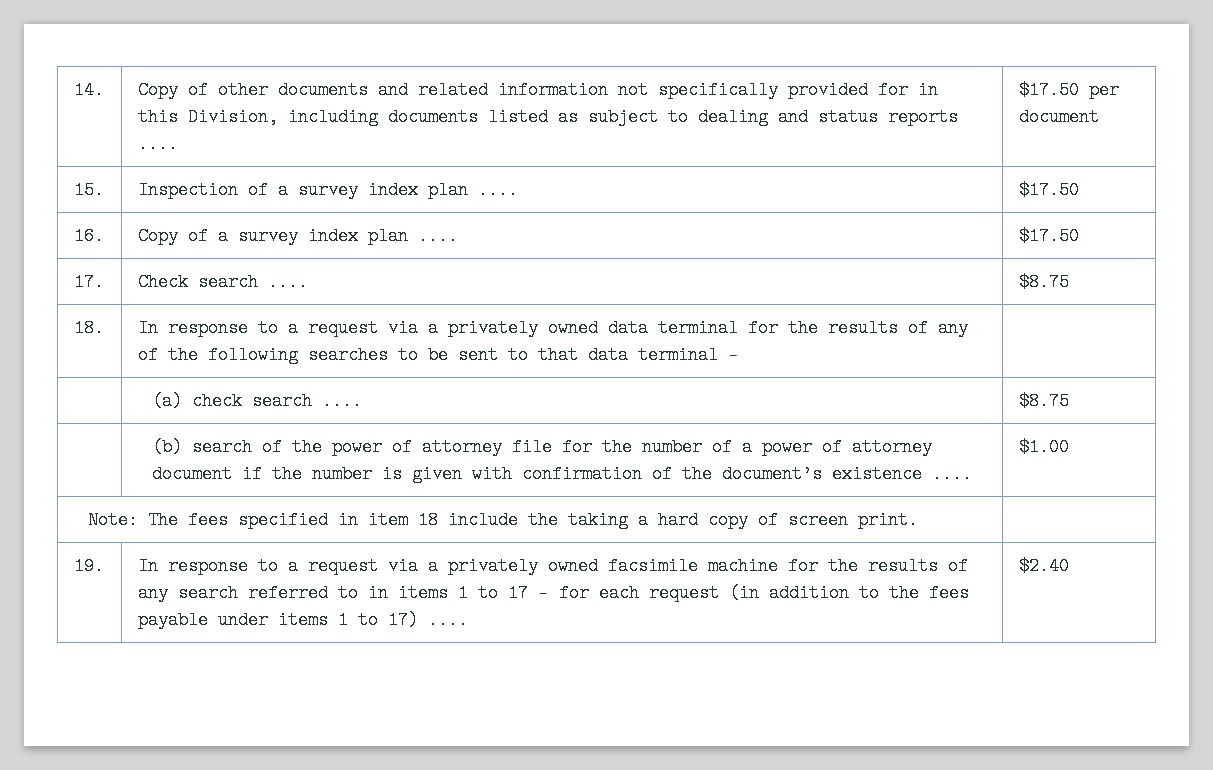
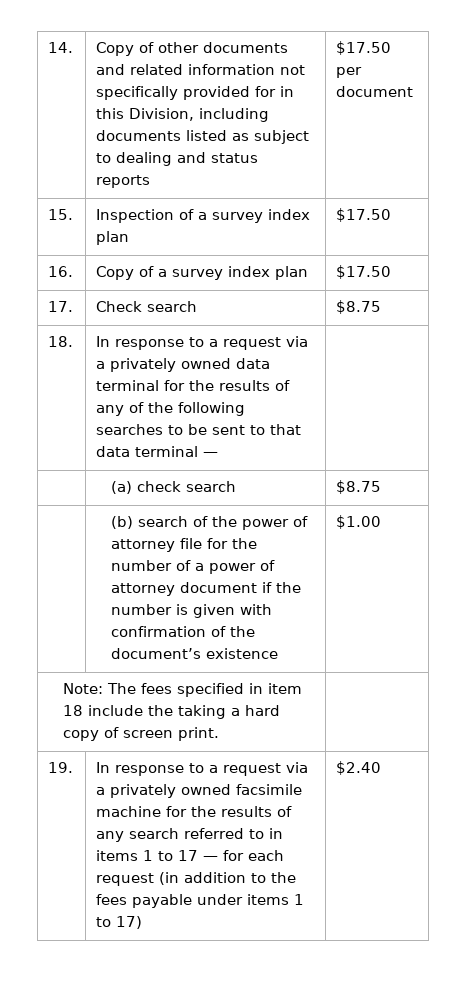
- 14. | Copy of other documents and related information not specifically provided for in this Division, including documents listed as subject to dealing and status reports .... | $17.50 per document
+ 14. | Copy of other documents and related information not specifically provided for in this Division, including documents listed as subject to dealing and status reports | $17.50 per document
- 15. | Inspection of a survey index plan .... | $17.50
+ 15. | Inspection of a survey index plan | $17.50
- 16. | Copy of a survey index plan .... | $17.50
+ 16. | Copy of a survey index plan | $17.50
- 17. | Check search .... | $8.75
+ 17. | Check search | $8.75
- | (a) check search .... | $8.75
+ | (a) check search | $8.75
- | (b) search of the power of attorney file for the number of a power of attorney document if the number is given with confirmation of the document’s existence .... | $1.00
+ | (b) search of the power of attorney file for the number of a power of attorney document if the number is given with confirmation of the document’s existence | $1.00
- In response to a request via a privately owned facsimile machine for the results of any search referred to in items 1 to 17 — for each request (in addition to the fees payable under items 1 to 17) ....
+ In response to a request via a privately owned facsimile machine for the results of any search referred to in items 1 to 17 — for each request (in addition to the fees payable under items 1 to 17)

